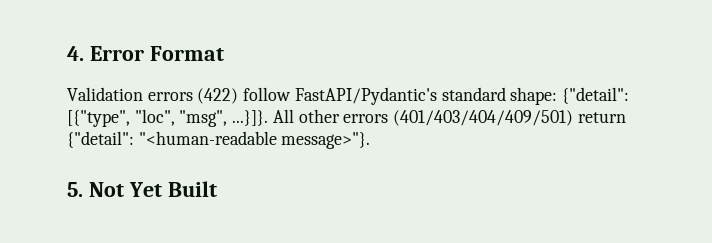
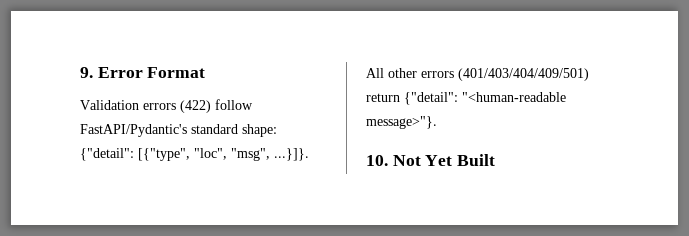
- 4. Error Format
+ 9. Error Format
- 5. Not Yet Built
+ 10. Not Yet Built

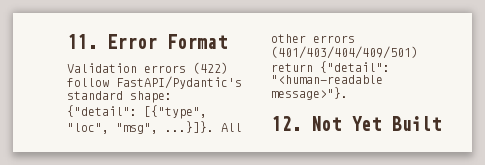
- 9. Error Format
+ 11. Error Format
- 10. Not Yet Built
+ 12. Not Yet Built

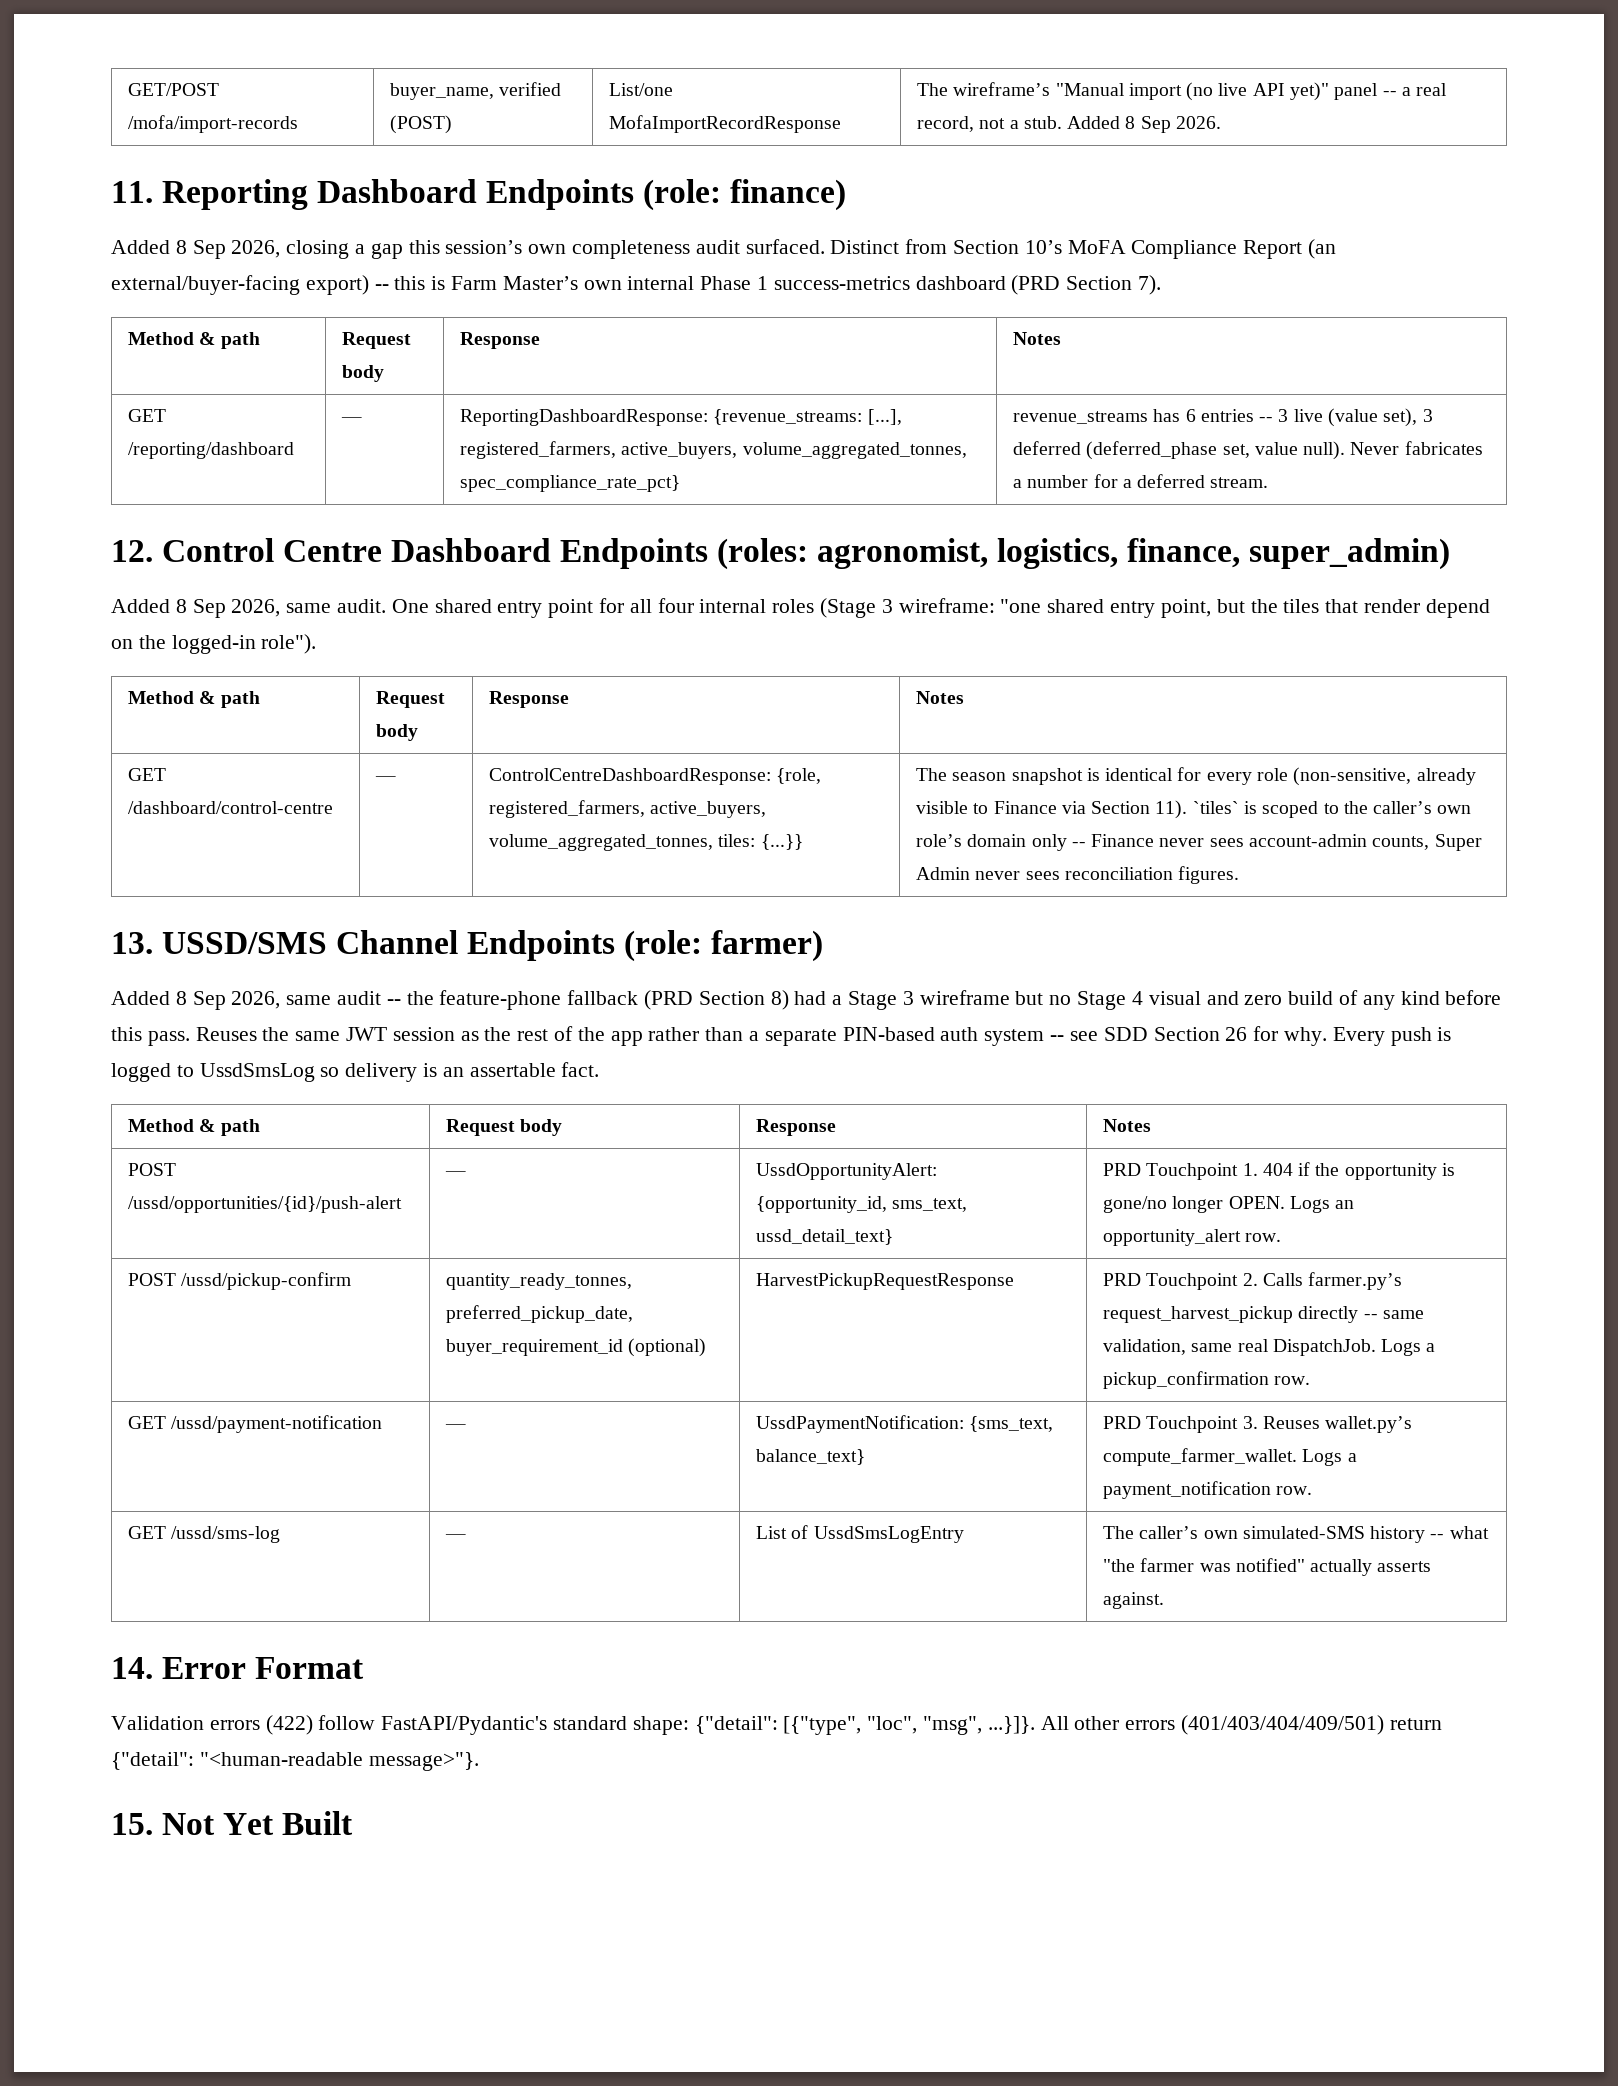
- 11. Error Format
+ GET/POST /mofa/import-records | buyer_name, verified (POST) | List/one MofaImportRecordResponse | The wireframe’s "Manual import (no live API yet)" panel -- a real record, not a stub. Added 8 Sep 2026.
+ 11. Reporting Dashboard Endpoints (role: finance)
+ Added 8 Sep 2026, closing a gap this session’s own completeness audit surfaced. Distinct from Section 10’s MoFA Compliance Report (an external/buyer-facing export) -- this is Farm Master’s own internal Phase 1 success-metrics dashboard (PRD Section 7).
+ Method & path | Request body | Response | Notes
+ GET /reporting/dashboard | — | ReportingDashboardResponse: {revenue_streams: [...], registered_farmers, active_buyers, volume_aggregated_tonnes, spec_compliance_rate_pct} | revenue_streams has 6 entries -- 3 live (value set), 3 deferred (deferred_phase set, value null). Never fabricates a number for a deferred stream.
+ 12. Control Centre Dashboard Endpoints (roles: agronomist, logistics, finance, super_admin)
+ Added 8 Sep 2026, same audit. One shared entry point for all four internal roles (Stage 3 wireframe: "one shared entry point, but the tiles that render depend on the logged-in role").
+ Method & path | Request body | Response | Notes
+ GET /dashboard/control-centre | — | ControlCentreDashboardResponse: {role, registered_farmers, active_buyers, volume_aggregated_tonnes, tiles: {...}} | The season snapshot is identical for every role (non-sensitive, already visible to Finance via Section 11). `tiles` is scoped to the caller’s own role’s domain only -- Finance never sees account-admin counts, Super Admin never sees reconciliation figures.
+ 13. USSD/SMS Channel Endpoints (role: farmer)
+ Added 8 Sep 2026, same audit -- the feature-phone fallback (PRD Section 8) had a Stage 3 wireframe but no Stage 4 visual and zero build of any kind before this pass. Reuses the same JWT session as the rest of the app rather than a separate PIN-based auth system -- see SDD Section 26 for why. Every push is logged to UssdSmsLog so delivery is an assertable fact.
+ Method & path | Request body | Response | Notes
+ POST /ussd/opportunities/{id}/push-alert | — | UssdOpportunityAlert: {opportunity_id, sms_text, ussd_detail_text} | PRD Touchpoint 1. 404 if the opportunity is gone/no longer OPEN. Logs an opportunity_alert row.
+ POST /ussd/pickup-confirm | quantity_ready_tonnes, preferred_pickup_date, buyer_requirement_id (optional) | HarvestPickupRequestResponse | PRD Touchpoint 2. Calls farmer.py’s request_harvest_pickup directly -- same validation, same real DispatchJob. Logs a pickup_confirmation row.
+ GET /ussd/payment-notification | — | UssdPaymentNotification: {sms_text, balance_text} | PRD Touchpoint 3. Reuses wallet.py’s compute_farmer_wallet. Logs a payment_notification row.
+ GET /ussd/sms-log | — | List of UssdSmsLogEntry | The caller’s own simulated-SMS history -- what "the farmer was notified" actually asserts against.
+ 14. Error Format
- 12. Not Yet Built
+ 15. Not Yet Built

